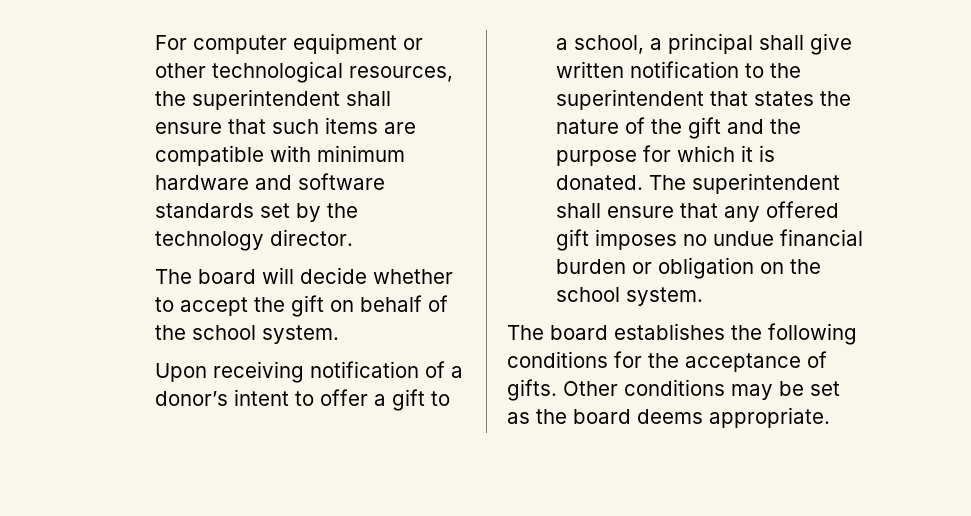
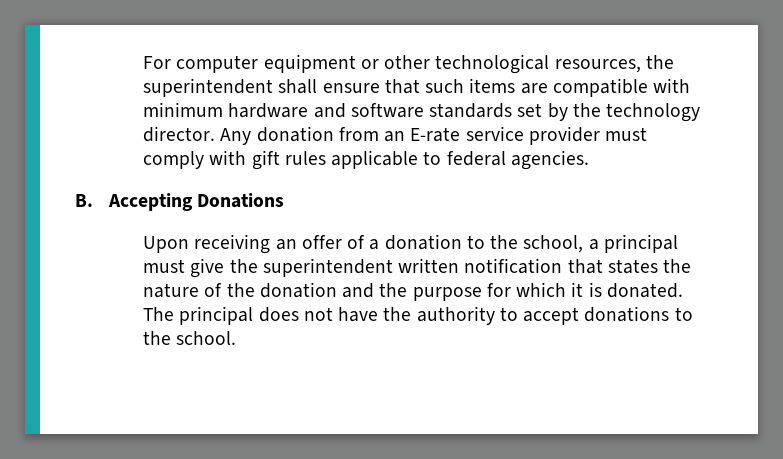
- For computer equipment or other technological resources, the superintendent shall ensure that such items are compatible with minimum hardware and software standards set by the technology director.
- The board will decide whether to accept the gift on behalf of the school system.
- Upon receiving notification of a donor’s intent to offer a gift to a school, a principal shall give written notification to the superintendent that states the nature of the gift and the purpose for which it is donated.
+ For computer equipment or other technological resources, the superintendent shall ensure that such items are compatible with minimum hardware and software standards set by the technology director. Any donation from an E-rate service provider must comply with gift rules applicable to federal agencies.
+ B. Accepting Donations
+ Upon receiving an offer of a donation to the school, a principal must give the superintendent written notification that states the nature of the donation and the purpose for which it is donated.
- The superintendent shall ensure that any offered gift imposes no undue financial burden or obligation on the school system.
- The board establishes the following conditions for the acceptance of gifts. Other conditions may be set as the board deems appropriate.
+ The principal does not have the authority to accept donations to the school.

